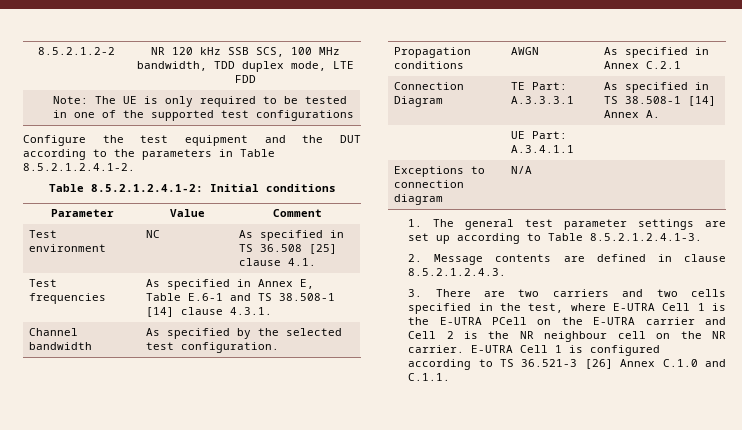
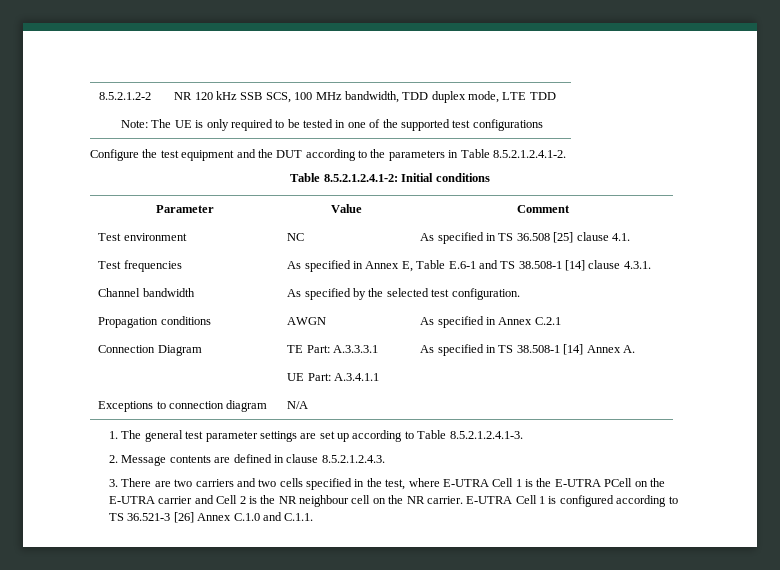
- 8.5.2.1.2-2 | NR 120 kHz SSB SCS, 100 MHz bandwidth, TDD duplex mode, LTE FDD
+ 8.5.2.1.2-2 | NR 120 kHz SSB SCS, 100 MHz bandwidth, TDD duplex mode, LTE TDD

